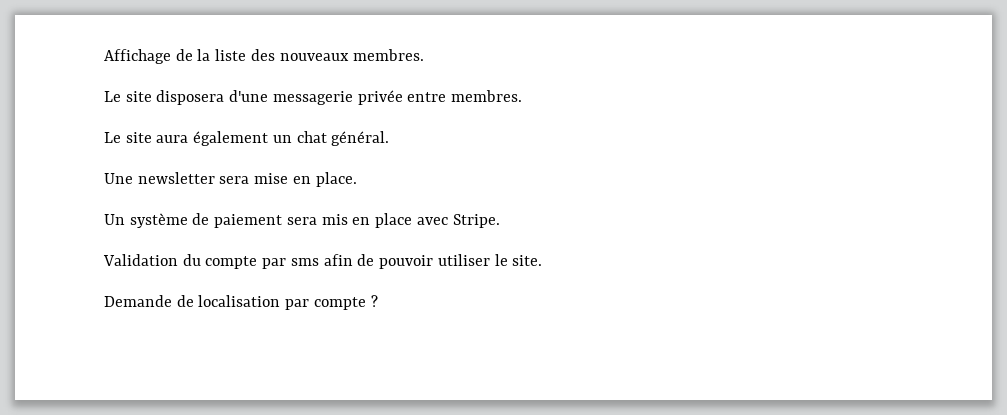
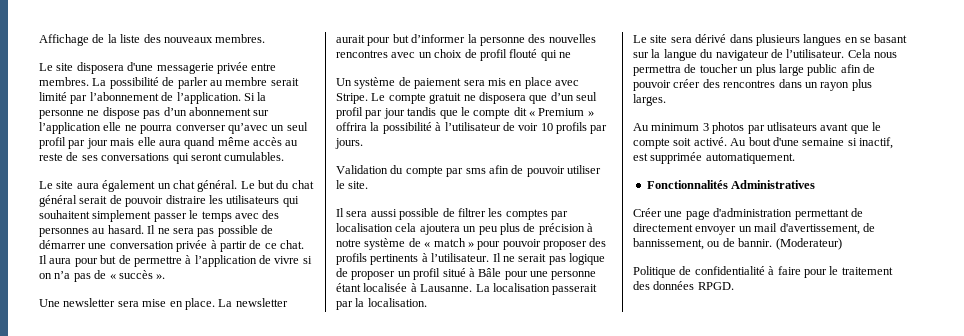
+ La possibilité de parler au membre serait limité par l’abonnement de l’application. Si la personne ne dispose pas d’un abonnement sur l’application elle ne pourra converser qu’avec un seul profil par jour mais elle aura quand même accès au reste de ses conversations qui seront cumulables.
+ Le but du chat général serait de pouvoir distraire les utilisateurs qui souhaitent simplement passer le temps avec des personnes au hasard. Il ne sera pas possible de démarrer une conversation privée à partir de ce chat. Il aura pour but de permettre à l’application de vivre si on n’a pas de « succès ».
+ La newsletter aurait pour but d’informer la personne des nouvelles rencontres avec un choix de profil flouté qui ne
+ Le compte gratuit ne disposera que d’un seul profil par jour tandis que le compte dit « Premium » offrira la possibilité à l’utilisateur de voir 10 profils par jours.
- Demande de localisation par compte ?
+ Il sera aussi possible de filtrer les comptes par localisation cela ajoutera un peu plus de précision à notre système de « match » pour pouvoir proposer des profils pertinents à l’utilisateur. Il ne serait pas logique de proposer un profil situé à Bâle pour une personne étant localisée à Lausanne. La localisation passerait par la localisation.
+ Le site sera dérivé dans plusieurs langues en se basant sur la langue du navigateur de l’utilisateur. Cela nous permettra de toucher un plus large public afin de pouvoir créer des rencontres dans un rayon plus larges.
+ Au minimum 3 photos par utlisateurs avant que le compte soit activé. Au bout d'une semaine si inactif, est supprimée automatiquement.
+ Fonctionnalités Administratives
+ Créer une page d'administration permettant de directement envoyer un mail d'avertissement, de bannissement, ou de bannir. (Moderateur)
+ Politique de confidentialité à faire pour le traitement des données RPGD.

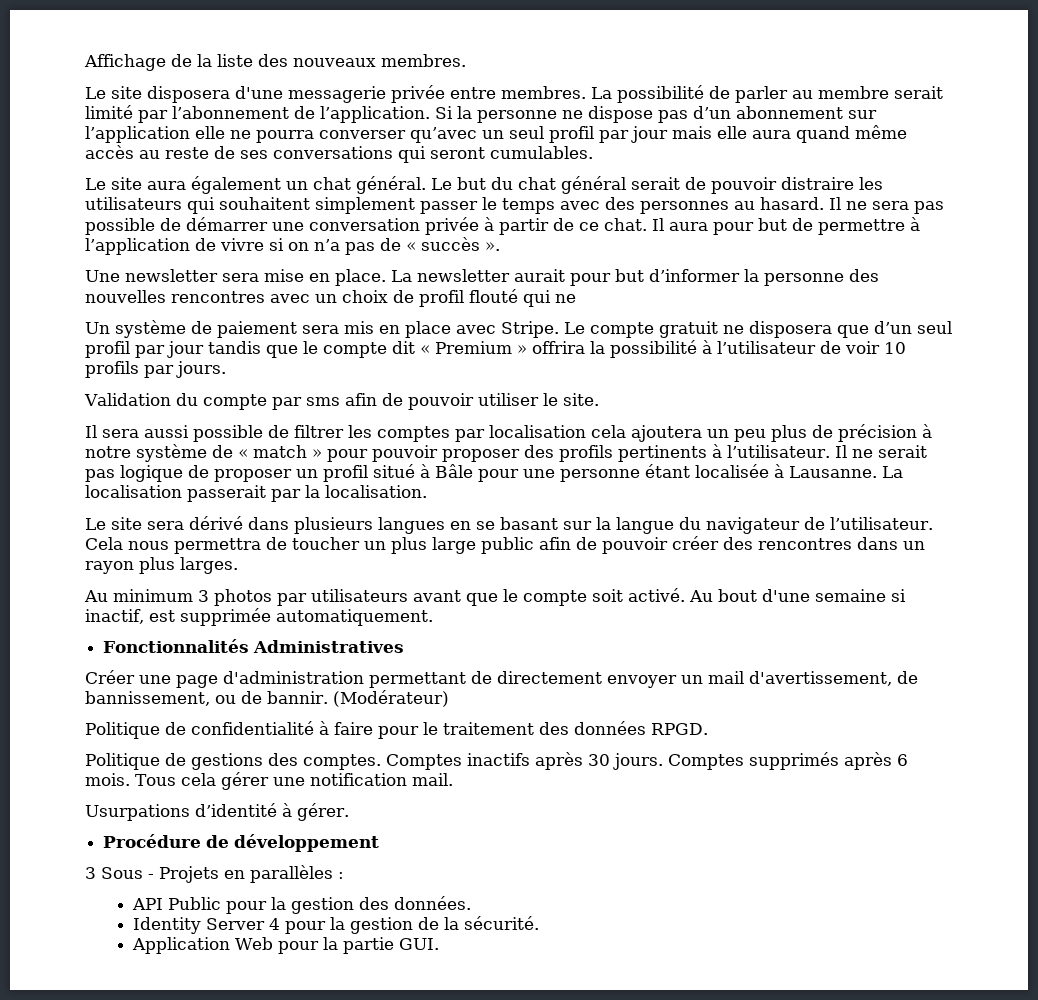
- Au minimum 3 photos par utlisateurs avant que le compte soit activé.
+ Au minimum 3 photos par utilisateurs avant que le compte soit activé.
- (Moderateur)
+ (Modérateur)
+ Politique de gestions des comptes. Comptes inactifs après 30 jours. Comptes supprimés après 6 mois. Tous cela gérer une notification mail.
+ Usurpations d’identité à gérer.
+ Procédure de développement
+ 3 Sous - Projets en parallèles :
+ API Public pour la gestion des données.
+ Identity Server 4 pour la gestion de la sécurité.
+ Application Web pour la partie GUI.

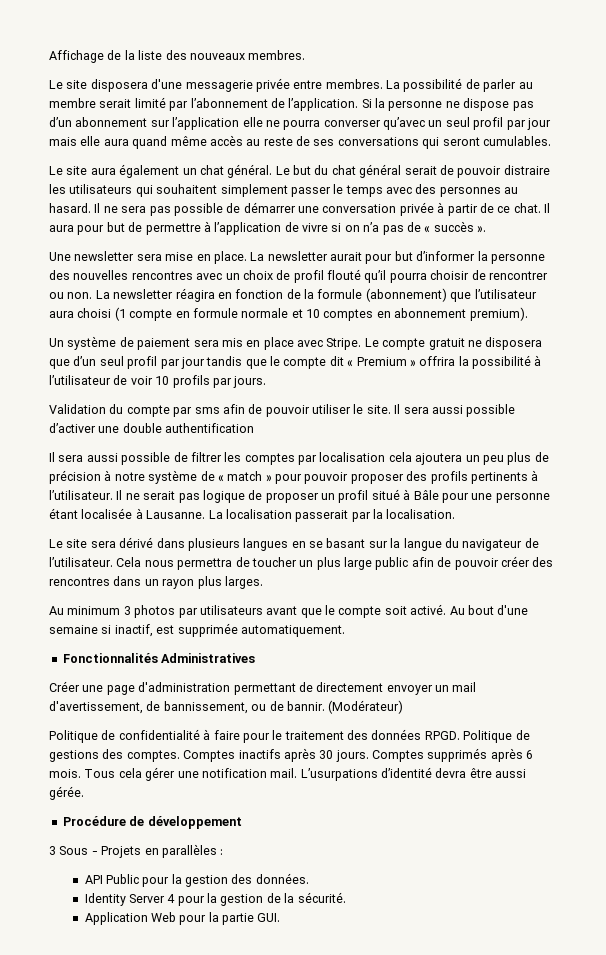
- La newsletter aurait pour but d’informer la personne des nouvelles rencontres avec un choix de profil flouté qui ne
+ La newsletter aurait pour but d’informer la personne des nouvelles rencontres avec un choix de profil flouté qu’il pourra choisir de rencontrer ou non. La newsletter réagira en fonction de la formule (abonnement) que l’utilisateur aura choisi (1 compte en formule normale et 10 comptes en abonnement premium).
+ Il sera aussi possible d’activer une double authentification
- Politique de confidentialité à faire pour le traitement des données RPGD.
- Politique de gestions des comptes.
+ Politique de confidentialité à faire pour le traitement des données RPGD. Politique de gestions des comptes.
- Tous cela gérer une notification mail.
- Usurpations d’identité à gérer.
+ Tous cela gérer une notification mail. L’usurpations d’identité devra être aussi gérée.

